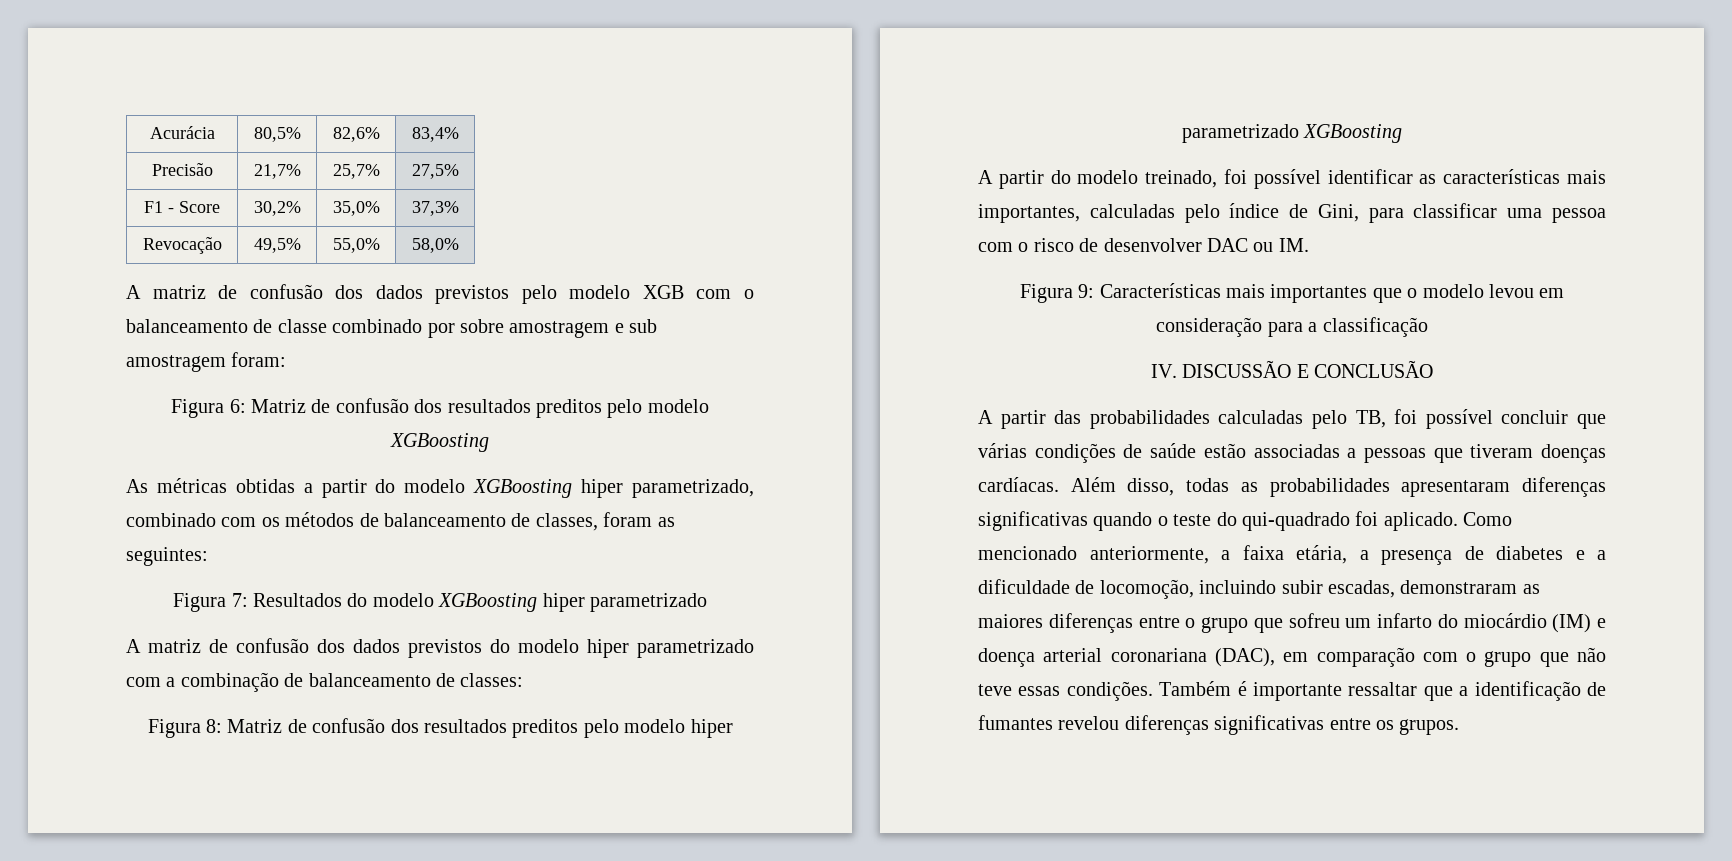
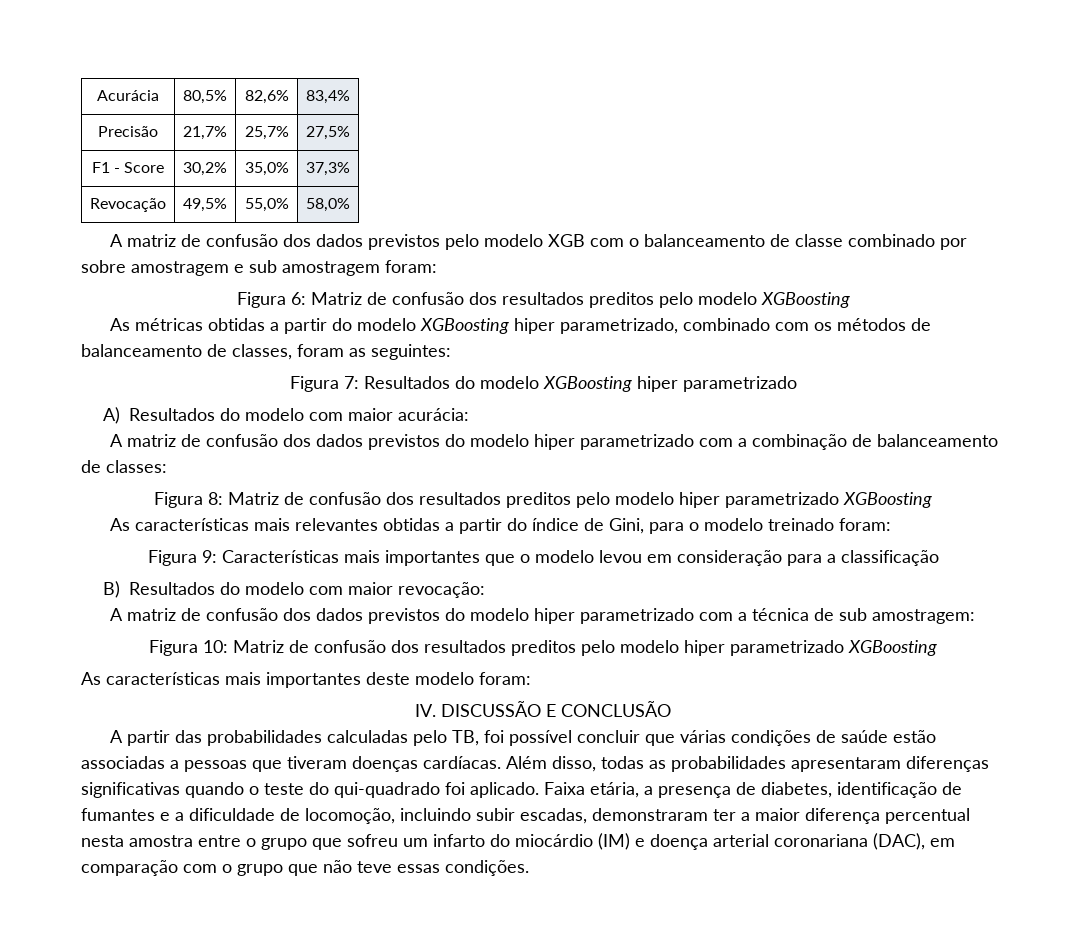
+ A) Resultados do modelo com maior acurácia:
- A partir do modelo treinado, foi possível identificar as características mais importantes, calculadas pelo índice de Gini, para classificar uma pessoa com o risco de desenvolver DAC ou IM.
+ As características mais relevantes obtidas a partir do índice de Gini, para o modelo treinado foram:
+ B) Resultados do modelo com maior revocação:
+ A matriz de confusão dos dados previstos do modelo hiper parametrizado com a técnica de sub amostragem:
+ Figura 10: Matriz de confusão dos resultados preditos pelo modelo hiper parametrizado XGBoosting
+ As características mais importantes deste modelo foram:
- Como mencionado anteriormente, a faixa etária, a presença de diabetes e a dificuldade de locomoção, incluindo subir escadas, demonstraram as maiores diferenças entre o grupo que sofreu um infarto do miocárdio (IM) e doença arterial coronariana (DAC), em comparação com o grupo que não teve essas condições. Também é importante ressaltar que a identificação de fumantes revelou diferenças significativas entre os grupos.
+ Faixa etária, a presença de diabetes, identificação de fumantes e a dificuldade de locomoção, incluindo subir escadas, demonstraram ter a maior diferença percentual nesta amostra entre o grupo que sofreu um infarto do miocárdio (IM) e doença arterial coronariana (DAC), em comparação com o grupo que não teve essas condições.

